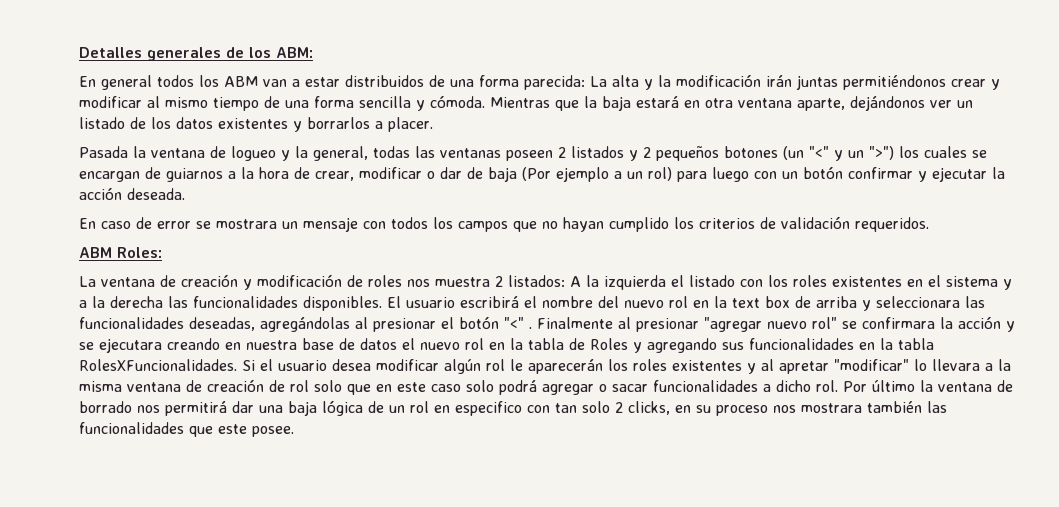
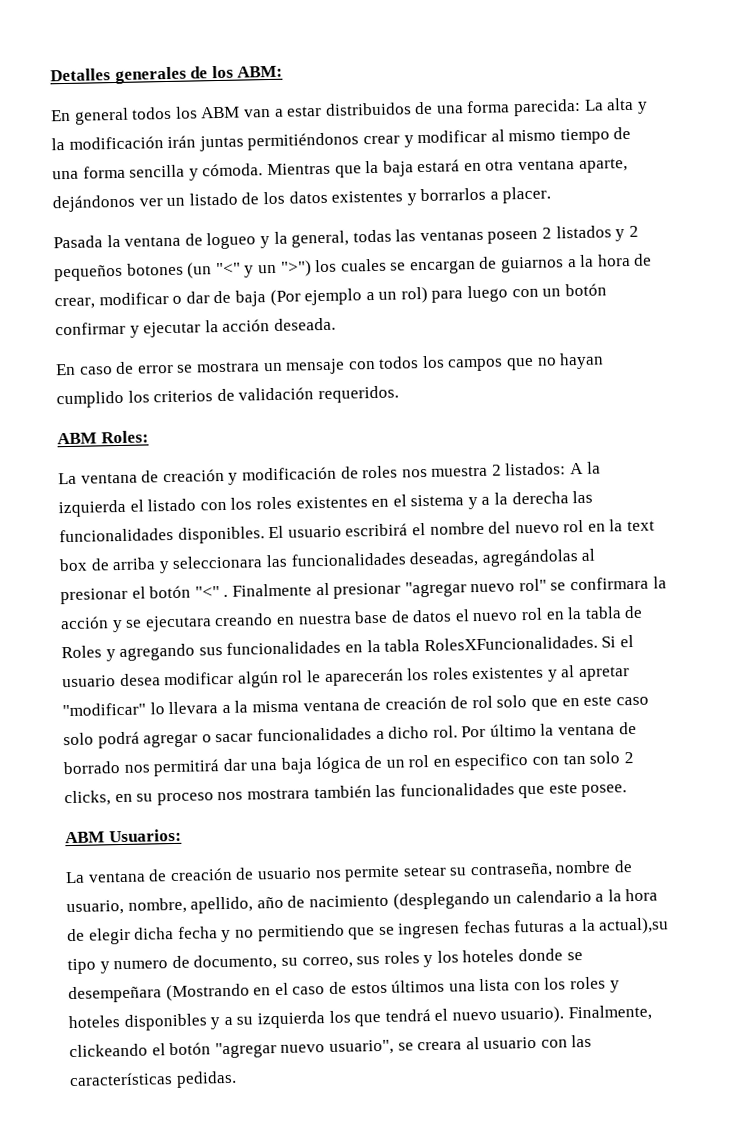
+ ABM Usuarios:
+ La ventana de creación de usuario nos permite setear su contraseña, nombre de usuario, nombre, apellido, año de nacimiento (desplegando un calendario a la hora de elegir dicha fecha y no permitiendo que se ingresen fechas futuras a la actual),su tipo y numero de documento, su correo, sus roles y los hoteles donde se desempeñara (Mostrando en el caso de estos últimos una lista con los roles y hoteles disponibles y a su izquierda los que tendrá el nuevo usuario). Finalmente, clickeando el botón "agregar nuevo usuario", se creara al usuario con las características pedidas.

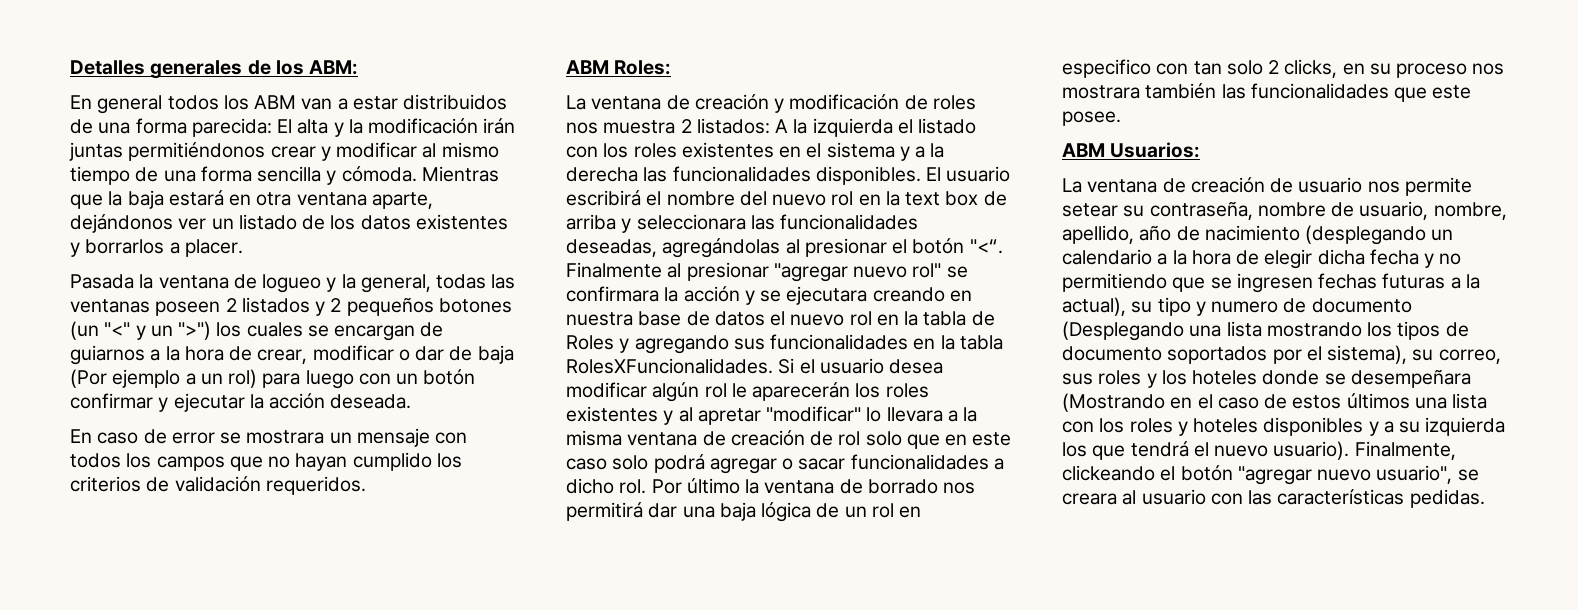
- En general todos los ABM van a estar distribuidos de una forma parecida: La alta y la modificación irán juntas permitiéndonos crear y modificar al mismo tiempo de una forma sencilla y cómoda.
+ En general todos los ABM van a estar distribuidos de una forma parecida: El alta y la modificación irán juntas permitiéndonos crear y modificar al mismo tiempo de una forma sencilla y cómoda.
- El usuario escribirá el nombre del nuevo rol en la text box de arriba y seleccionara las funcionalidades deseadas, agregándolas al presionar el botón "<" .
+ El usuario escribirá el nombre del nuevo rol en la text box de arriba y seleccionara las funcionalidades deseadas, agregándolas al presionar el botón "<“.
- La ventana de creación de usuario nos permite setear su contraseña, nombre de usuario, nombre, apellido, año de nacimiento (desplegando un calendario a la hora de elegir dicha fecha y no permitiendo que se ingresen fechas futuras a la actual),su tipo y numero de documento, su correo, sus roles y los hoteles donde se desempeñara (Mostrando en el caso de estos últimos una lista con los roles y hoteles disponibles y a su izquierda los que tendrá el nuevo usuario).
+ La ventana de creación de usuario nos permite setear su contraseña, nombre de usuario, nombre, apellido, año de nacimiento (desplegando un calendario a la hora de elegir dicha fecha y no permitiendo que se ingresen fechas futuras a la actual), su tipo y numero de documento (Desplegando una lista mostrando los tipos de documento soportados por el sistema), su correo, sus roles y los hoteles donde se desempeñara (Mostrando en el caso de estos últimos una lista con los roles y hoteles disponibles y a su izquierda los que tendrá el nuevo usuario).

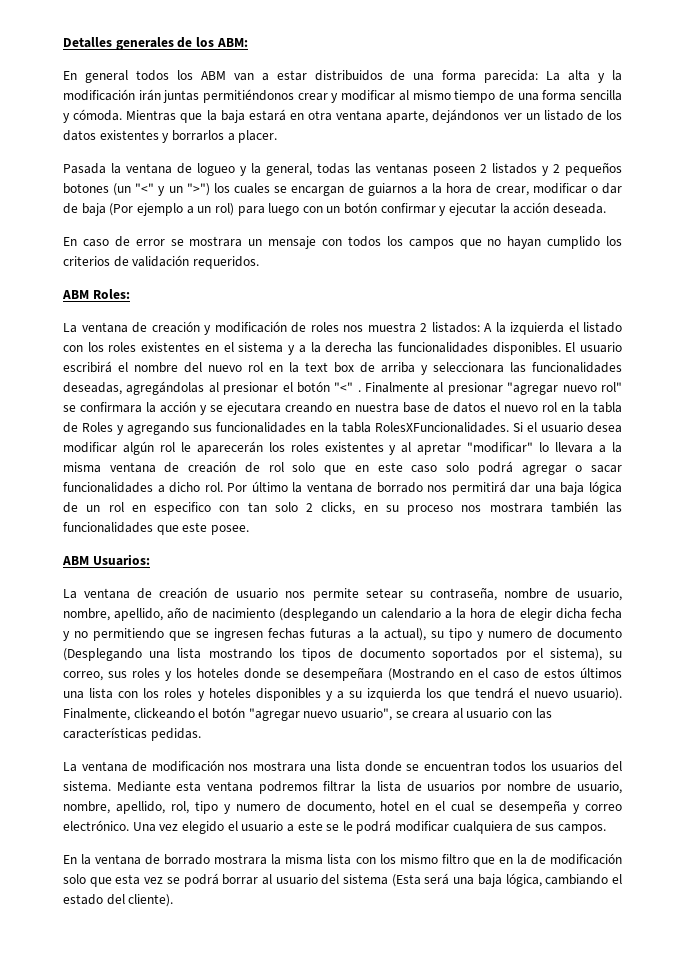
- En general todos los ABM van a estar distribuidos de una forma parecida: El alta y la modificación irán juntas permitiéndonos crear y modificar al mismo tiempo de una forma sencilla y cómoda.
+ En general todos los ABM van a estar distribuidos de una forma parecida: La alta y la modificación irán juntas permitiéndonos crear y modificar al mismo tiempo de una forma sencilla y cómoda.
- El usuario escribirá el nombre del nuevo rol en la text box de arriba y seleccionara las funcionalidades deseadas, agregándolas al presionar el botón "<“.
+ El usuario escribirá el nombre del nuevo rol en la text box de arriba y seleccionara las funcionalidades deseadas, agregándolas al presionar el botón "<" .
+ La ventana de modificación nos mostrara una lista donde se encuentran todos los usuarios del sistema. Mediante esta ventana podremos filtrar la lista de usuarios por nombre de usuario, nombre, apellido, rol, tipo y numero de documento, hotel en el cual se desempeña y correo electrónico. Una vez elegido el usuario a este se le podrá modificar cualquiera de sus campos.
+ En la ventana de borrado mostrara la misma lista con los mismo filtro que en la de modificación solo que esta vez se podrá borrar al usuario del sistema (Esta será una baja lógica, cambiando el estado del cliente).

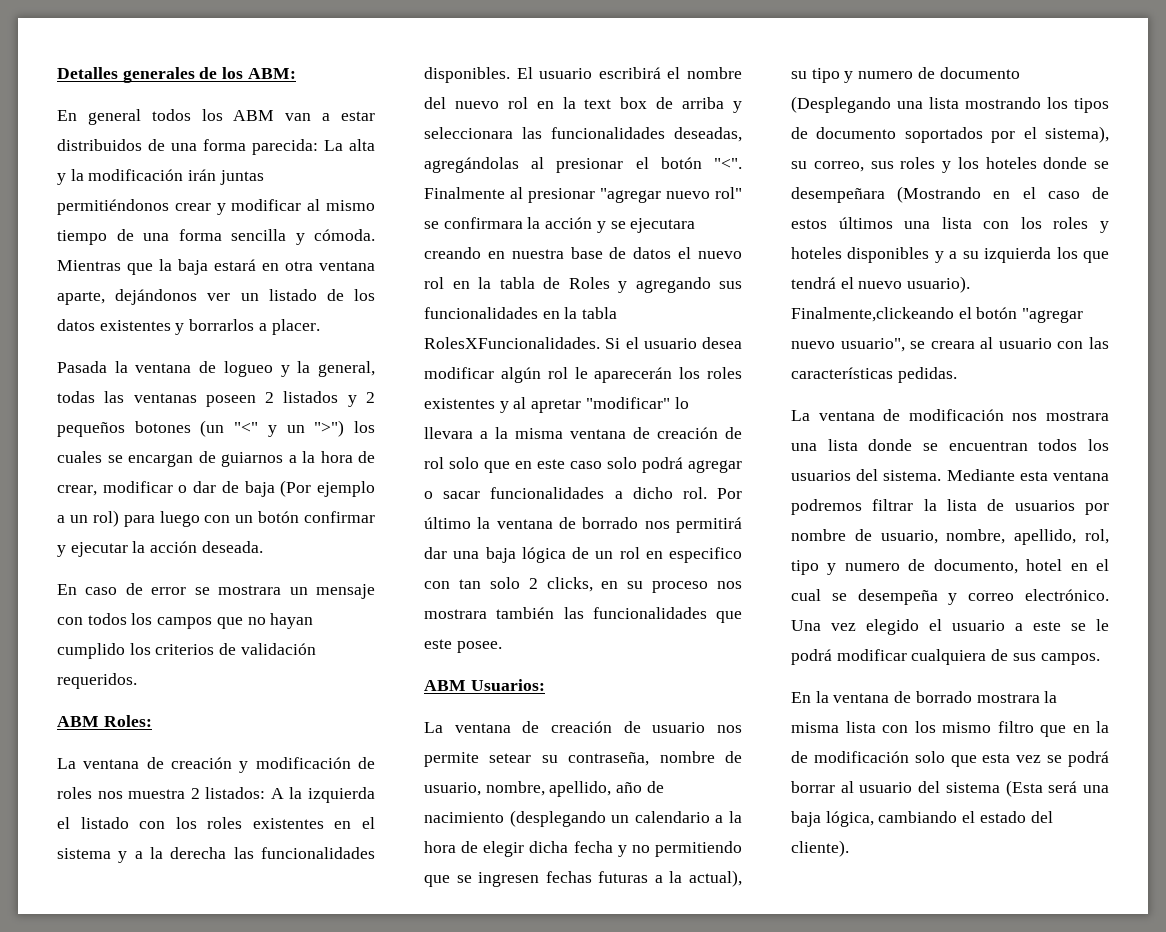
- El usuario escribirá el nombre del nuevo rol en la text box de arriba y seleccionara las funcionalidades deseadas, agregándolas al presionar el botón "<" .
+ El usuario escribirá el nombre del nuevo rol en la text box de arriba y seleccionara las funcionalidades deseadas, agregándolas al presionar el botón "<".
- Finalmente, clickeando el botón "agregar nuevo usuario", se creara al usuario con las características pedidas.
+ Finalmente,clickeando el botón "agregar nuevo usuario", se creara al usuario con las características pedidas.

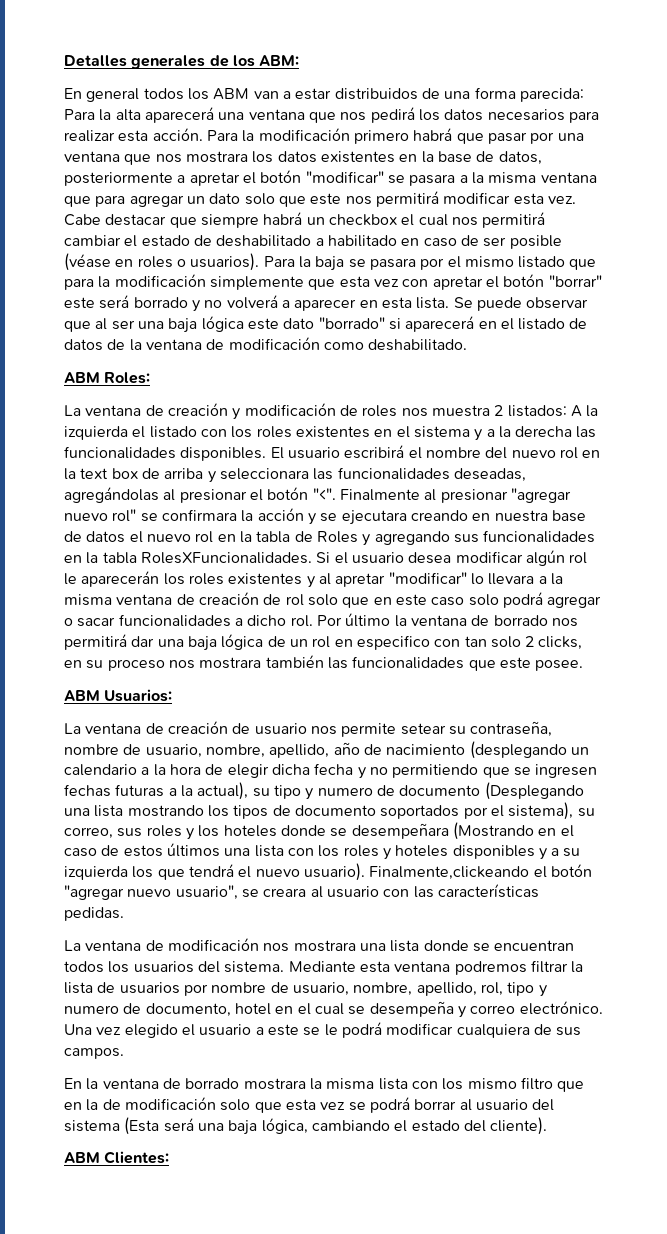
- En general todos los ABM van a estar distribuidos de una forma parecida: La alta y la modificación irán juntas permitiéndonos crear y modificar al mismo tiempo de una forma sencilla y cómoda. Mientras que la baja estará en otra ventana aparte, dejándonos ver un listado de los datos existentes y borrarlos a placer.
- Pasada la ventana de logueo y la general, todas las ventanas poseen 2 listados y 2 pequeños botones (un "<" y un ">") los cuales se encargan de guiarnos a la hora de crear, modificar o dar de baja (Por ejemplo a un rol) para luego con un botón confirmar y ejecutar la acción deseada.
- En caso de error se mostrara un mensaje con todos los campos que no hayan cumplido los criterios de validación requeridos.
+ En general todos los ABM van a estar distribuidos de una forma parecida: Para la alta aparecerá una ventana que nos pedirá los datos necesarios para realizar esta acción. Para la modificación primero habrá que pasar por una ventana que nos mostrara los datos existentes en la base de datos, posteriormente a apretar el botón "modificar" se pasara a la misma ventana que para agregar un dato solo que este nos permitirá modificar esta vez. Cabe destacar que siempre habrá un checkbox el cual nos permitirá cambiar el estado de deshabilitado a habilitado en caso de ser posible (véase en roles o usuarios). Para la baja se pasara por el mismo listado que para la modificación simplemente que esta vez con apretar el botón "borrar" este será borrado y no volverá a aparecer en esta lista. Se puede observar que al ser una baja lógica este dato "borrado" si aparecerá en el listado de datos de la ventana de modificación como deshabilitado.
+ ABM Clientes:

